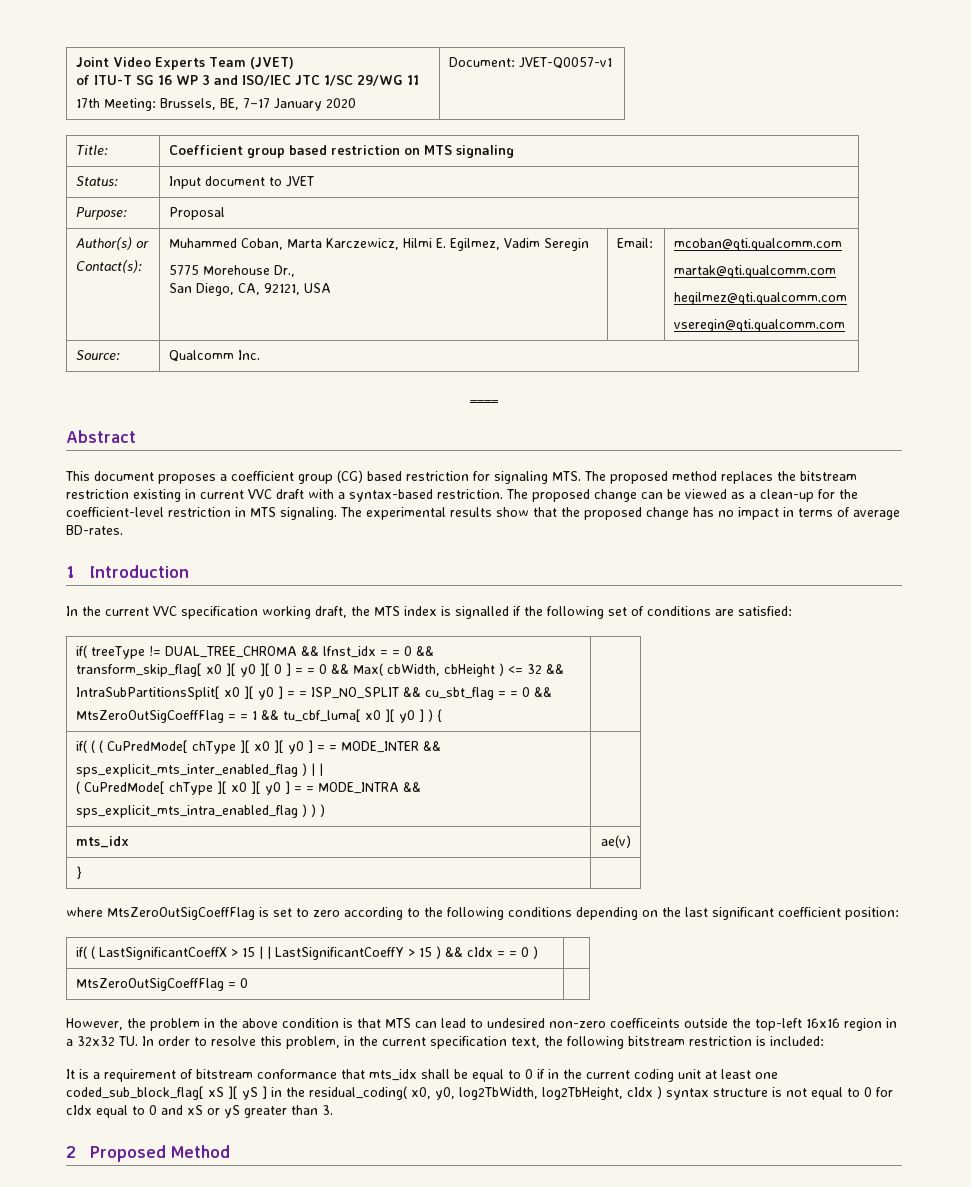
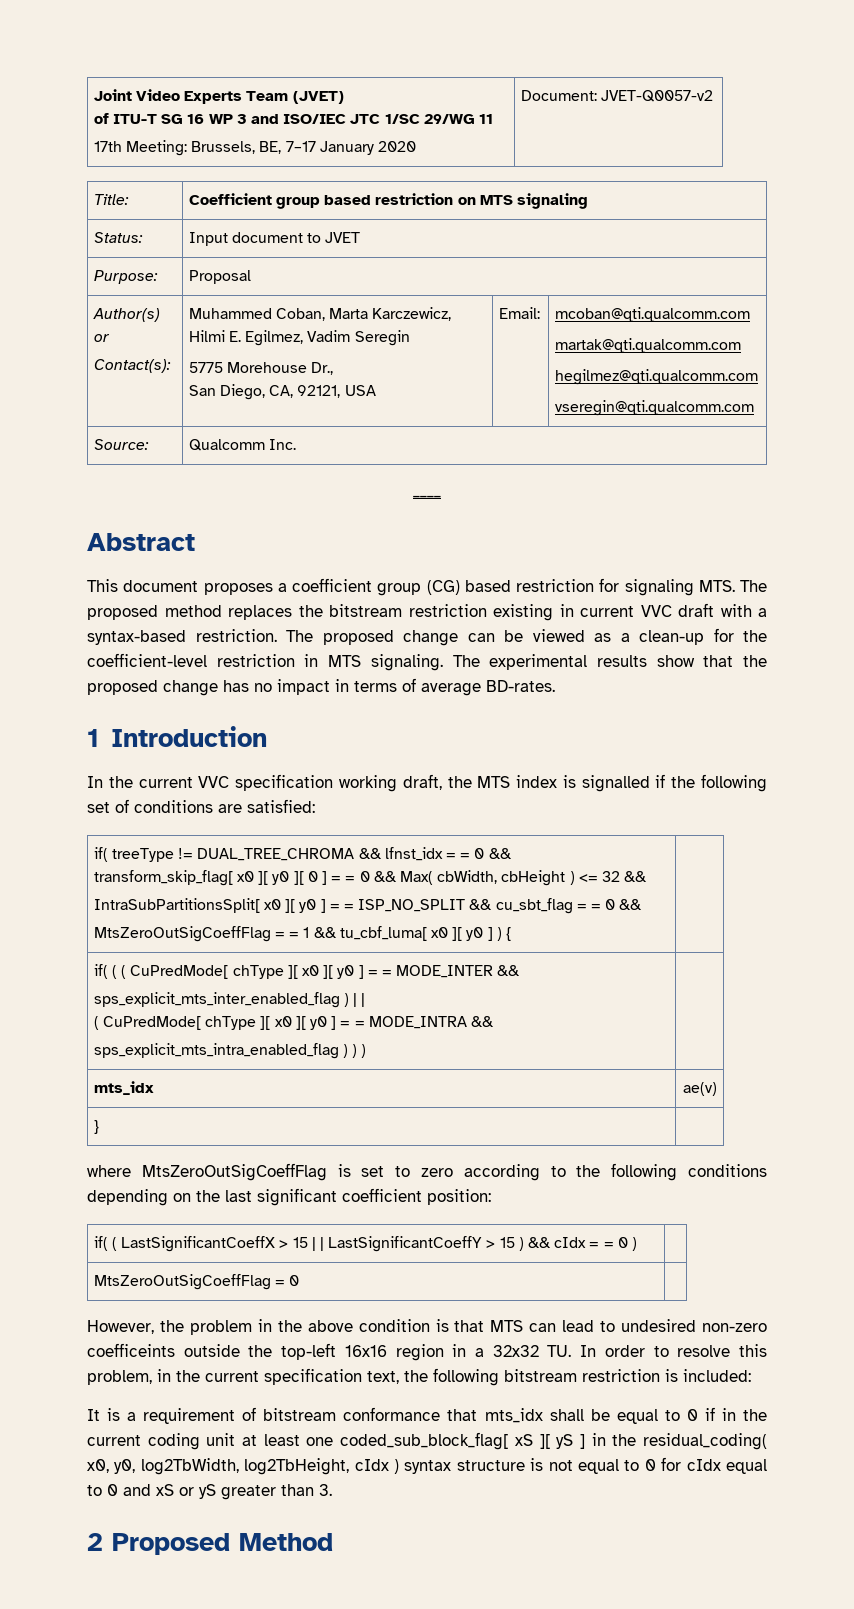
  Joint Video Experts Team (JVET)
  of ITU-T SG 16 WP 3 and ISO/IEC JTC 1/SC 29/WG 11
- 17th Meeting: Brussels, BE, 7–17 January 2020 | Document: JVET-Q0057-v1
+ 17th Meeting: Brussels, BE, 7–17 January 2020 | Document: JVET-Q0057-v2

